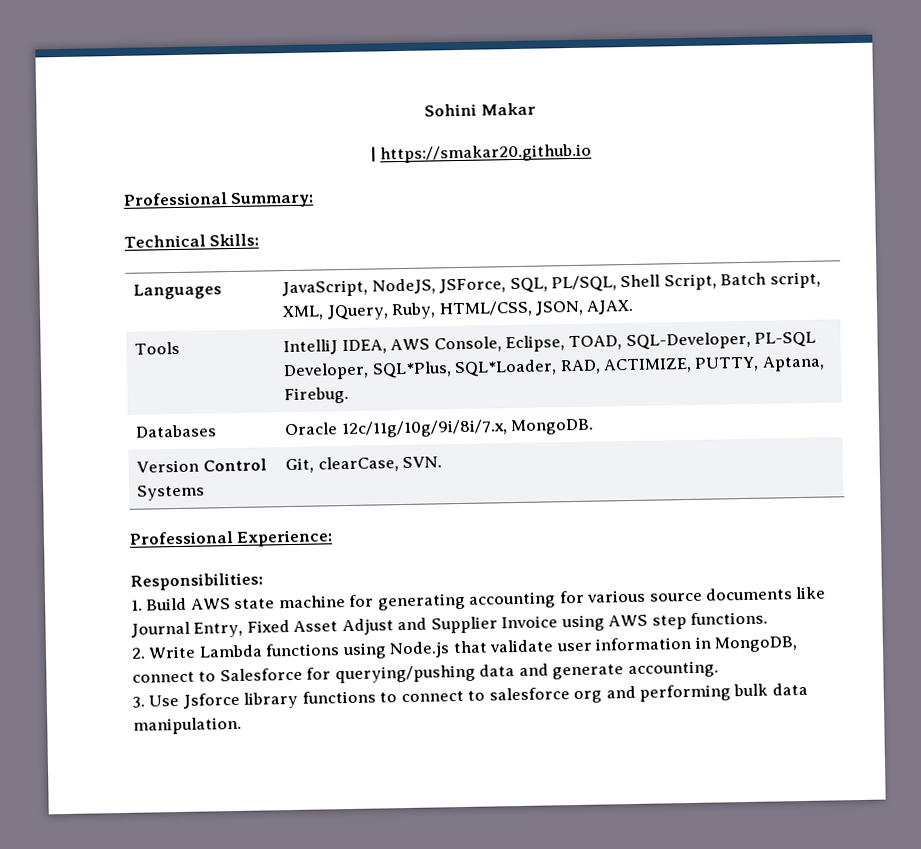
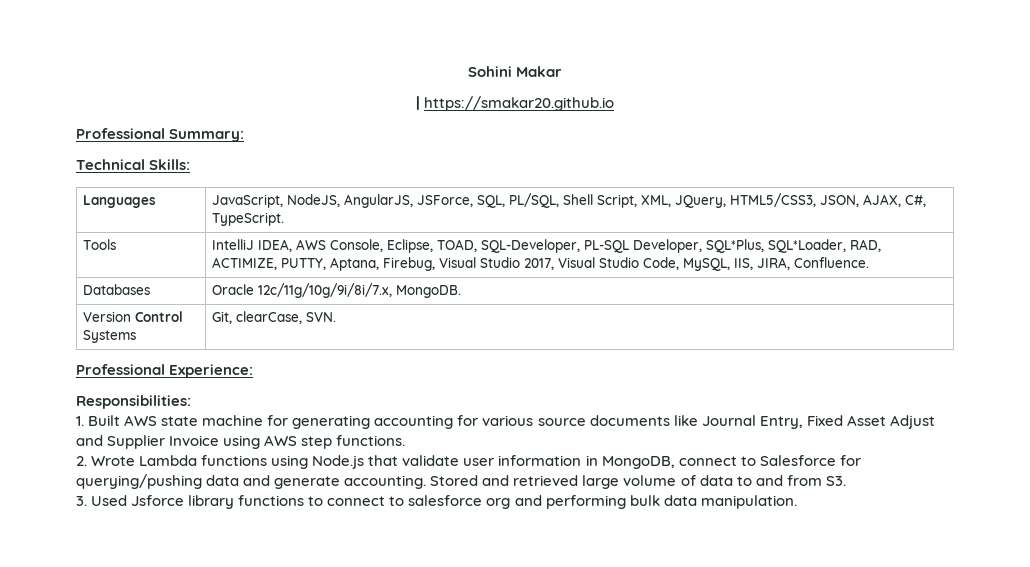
- Languages | JavaScript, NodeJS, JSForce, SQL, PL/SQL, Shell Script, Batch script, XML, JQuery, Ruby, HTML/CSS, JSON, AJAX.
+ Languages | JavaScript, NodeJS, AngularJS, JSForce, SQL, PL/SQL, Shell Script, XML, JQuery, HTML5/CSS3, JSON, AJAX, C#, TypeScript.
- Tools | IntelliJ IDEA, AWS Console, Eclipse, TOAD, SQL-Developer, PL-SQL Developer, SQL*Plus, SQL*Loader, RAD, ACTIMIZE, PUTTY, Aptana, Firebug.
+ Tools | IntelliJ IDEA, AWS Console, Eclipse, TOAD, SQL-Developer, PL-SQL Developer, SQL*Plus, SQL*Loader, RAD, ACTIMIZE, PUTTY, Aptana, Firebug, Visual Studio 2017, Visual Studio Code, MySQL, IIS, JIRA, Confluence.
- 1. Build AWS state machine for generating accounting for various source documents like Journal Entry, Fixed Asset Adjust and Supplier Invoice using AWS step functions.
+ 1. Built AWS state machine for generating accounting for various source documents like Journal Entry, Fixed Asset Adjust and Supplier Invoice using AWS step functions.
- 2. Write Lambda functions using Node.js that validate user information in MongoDB, connect to Salesforce for querying/pushing data and generate accounting.
+ 2. Wrote Lambda functions using Node.js that validate user information in MongoDB, connect to Salesforce for querying/pushing data and generate accounting. Stored and retrieved large volume of data to and from S3.
- 3. Use Jsforce library functions to connect to salesforce org and performing bulk data manipulation.
+ 3. Used Jsforce library functions to connect to salesforce org and performing bulk data manipulation.

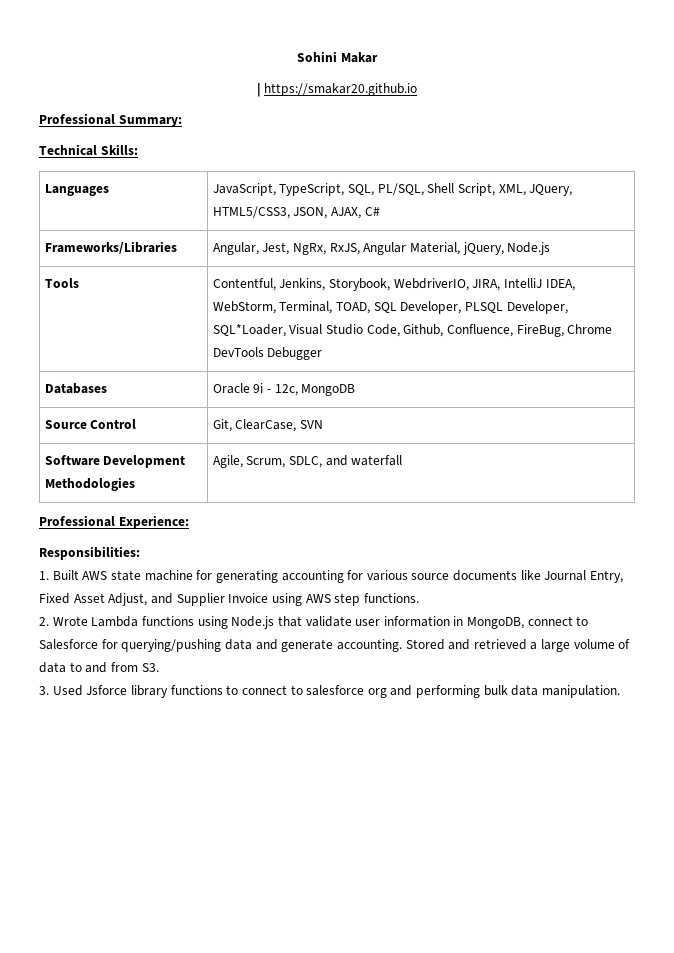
- Languages | JavaScript, NodeJS, AngularJS, JSForce, SQL, PL/SQL, Shell Script, XML, JQuery, HTML5/CSS3, JSON, AJAX, C#, TypeScript.
- Tools | IntelliJ IDEA, AWS Console, Eclipse, TOAD, SQL-Developer, PL-SQL Developer, SQL*Plus, SQL*Loader, RAD, ACTIMIZE, PUTTY, Aptana, Firebug, Visual Studio 2017, Visual Studio Code, MySQL, IIS, JIRA, Confluence.
- Databases | Oracle 12c/11g/10g/9i/8i/7.x, MongoDB.
- Version Control Systems | Git, clearCase, SVN.
+ Languages | JavaScript, TypeScript, SQL, PL/SQL, Shell Script, XML, JQuery, HTML5/CSS3, JSON, AJAX, C#
+ Frameworks/Libraries | Angular, Jest, NgRx, RxJS, Angular Material, jQuery, Node.js
+ Tools | Contentful, Jenkins, Storybook, WebdriverIO, JIRA, IntelliJ IDEA, WebStorm, Terminal, TOAD, SQL Developer, PLSQL Developer, SQL*Loader, Visual Studio Code, Github, Confluence, FireBug, Chrome DevTools Debugger
+ Databases | Oracle 9i - 12c, MongoDB
+ Source Control | Git, ClearCase, SVN
+ Software Development Methodologies | Agile, Scrum, SDLC, and waterfall
- 1. Built AWS state machine for generating accounting for various source documents like Journal Entry, Fixed Asset Adjust and Supplier Invoice using AWS step functions.
+ 1. Built AWS state machine for generating accounting for various source documents like Journal Entry, Fixed Asset Adjust, and Supplier Invoice using AWS step functions.
- Stored and retrieved large volume of data to and from S3.
+ Stored and retrieved a large volume of data to and from S3.

